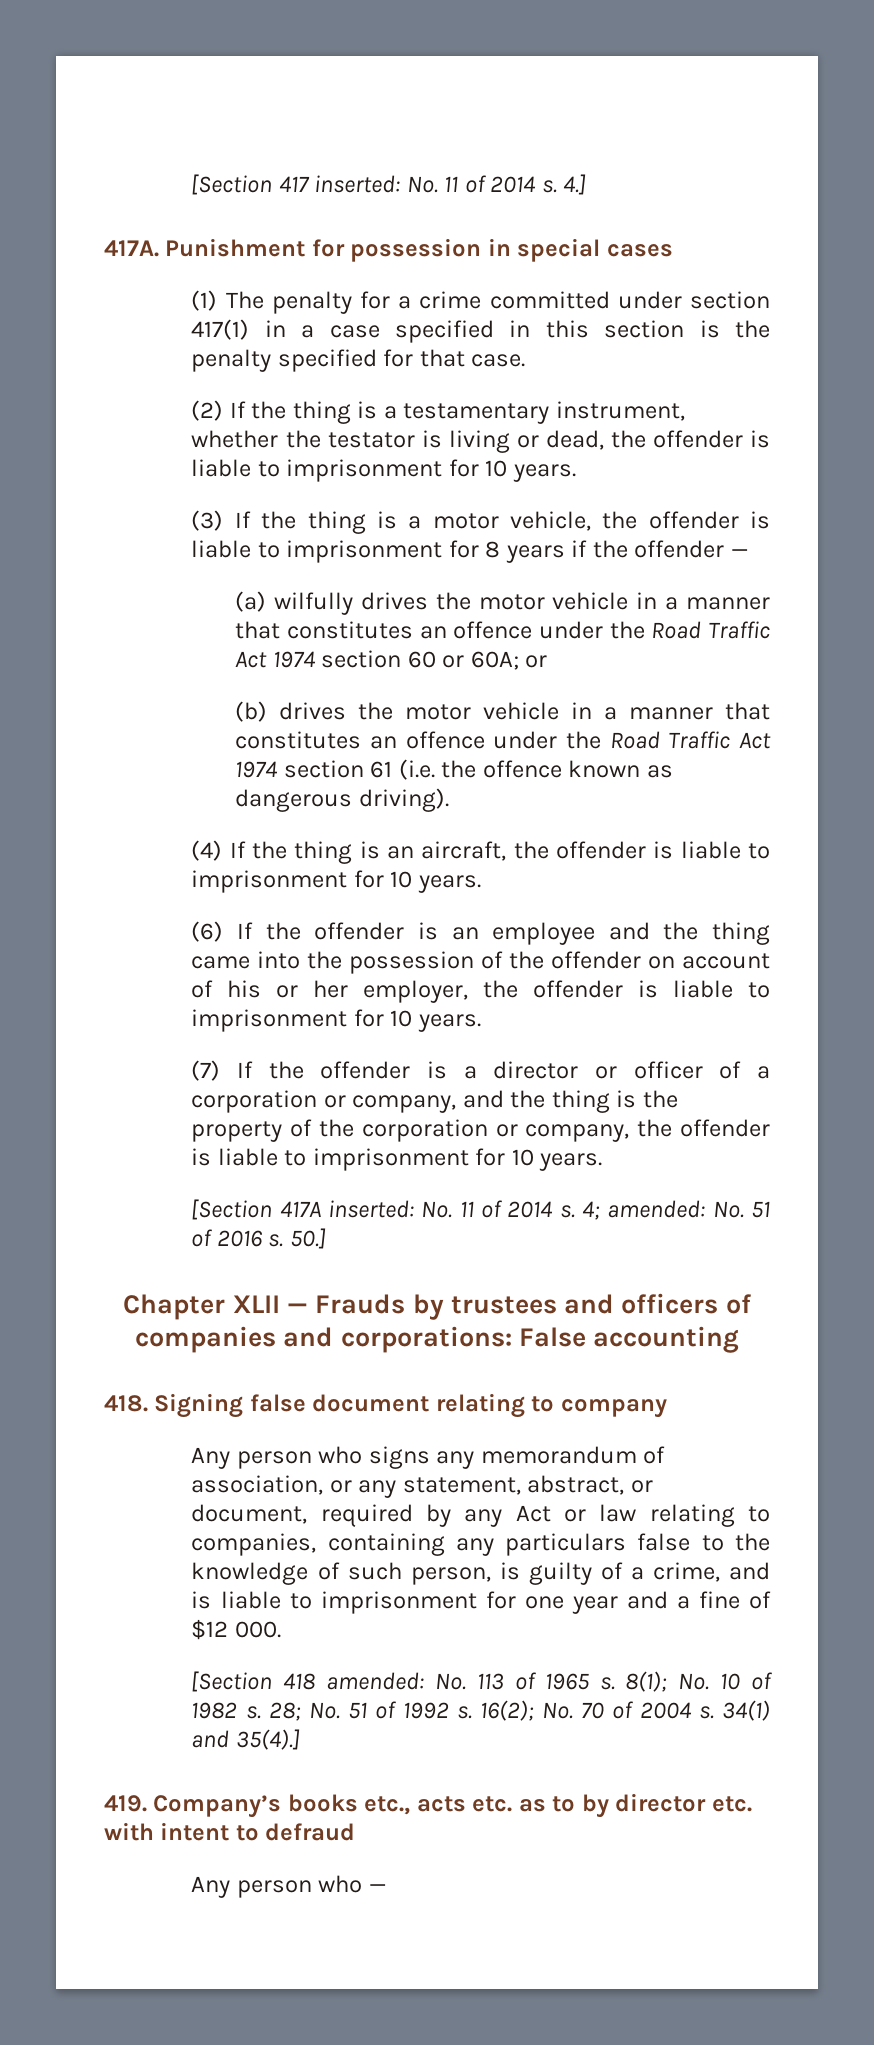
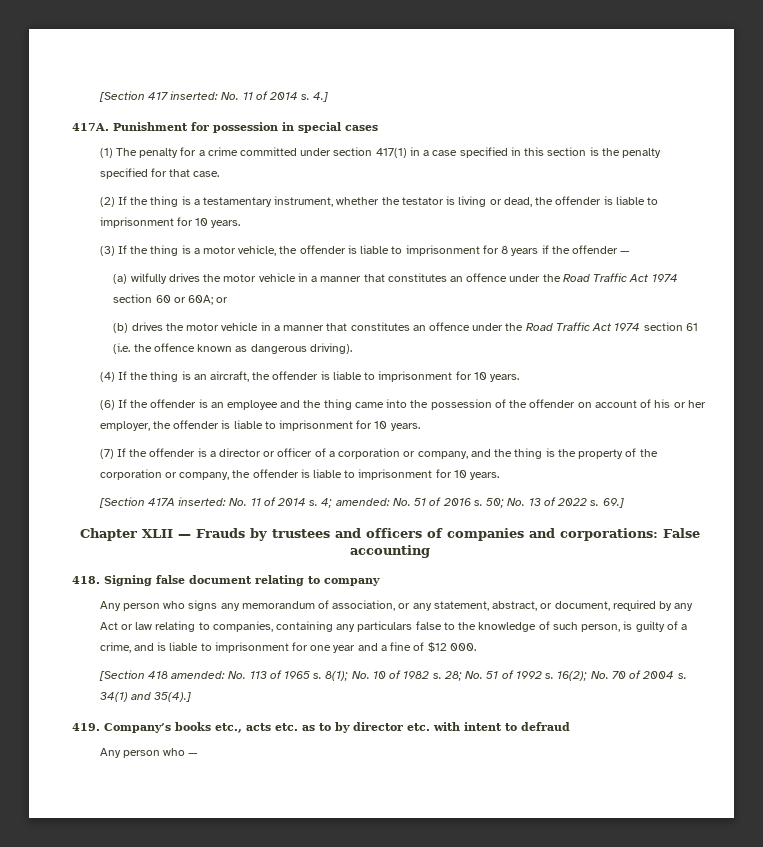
- 50.]
+ 50; No. 13 of 2022 s. 69.]

